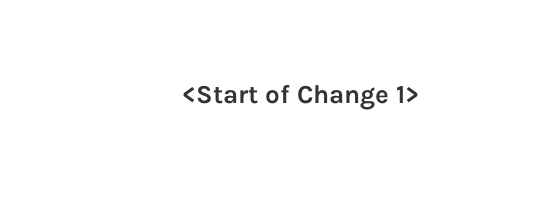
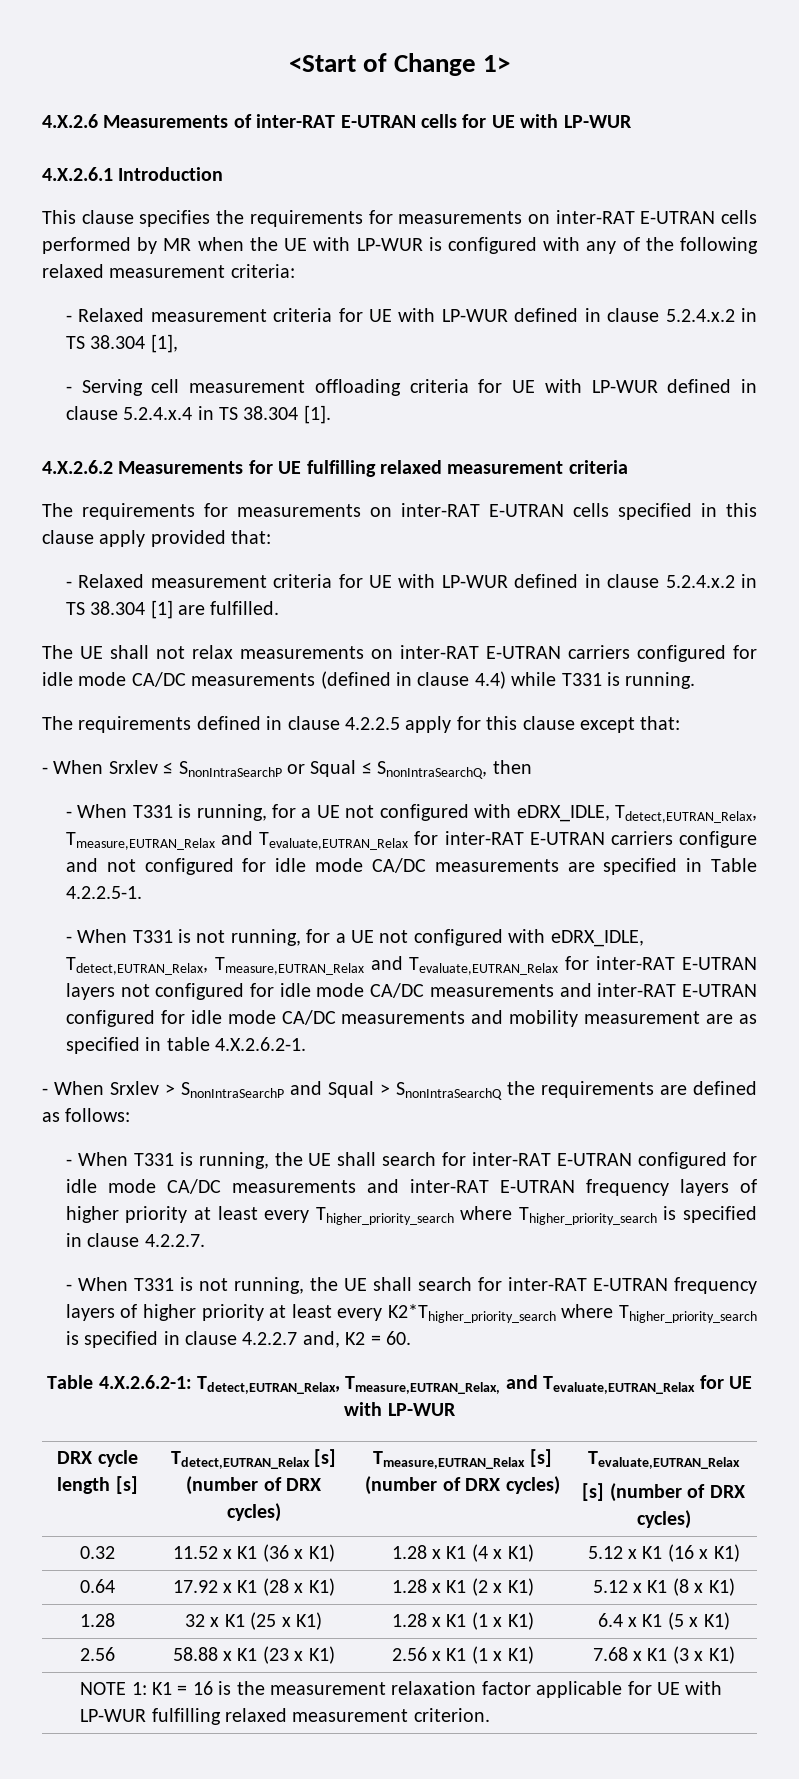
+ 4.X.2.6 Measurements of inter-RAT E-UTRAN cells for UE with LP-WUR
+ 4.X.2.6.1 Introduction
+ This clause specifies the requirements for measurements on inter-RAT E-UTRAN cells performed by MR when the UE with LP-WUR is configured with any of the following relaxed measurement criteria:
+ - Relaxed measurement criteria for UE with LP-WUR defined in clause 5.2.4.x.2 in TS 38.304 [1],
+ - Serving cell measurement offloading criteria for UE with LP-WUR defined in clause 5.2.4.x.4 in TS 38.304 [1].
+ 4.X.2.6.2 Measurements for UE fulfilling relaxed measurement criteria
+ The requirements for measurements on inter-RAT E-UTRAN cells specified in this clause apply provided that:
+ - Relaxed measurement criteria for UE with LP-WUR defined in clause 5.2.4.x.2 in TS 38.304 [1] are fulfilled.
+ The UE shall not relax measurements on inter-RAT E-UTRAN carriers configured for idle mode CA/DC measurements (defined in clause 4.4) while T331 is running.
+ The requirements defined in clause 4.2.2.5 apply for this clause except that:
+ - When Srxlev ≤ SnonIntraSearchP or Squal ≤ SnonIntraSearchQ, then
+ - When T331 is running, for a UE not configured with eDRX_IDLE, Tdetect,EUTRAN_Relax, Tmeasure,EUTRAN_Relax and Tevaluate,EUTRAN_Relax for inter-RAT E-UTRAN carriers configure and not configured for idle mode CA/DC measurements are specified in Table 4.2.2.5-1.
+ - When T331 is not running, for a UE not configured with eDRX_IDLE, Tdetect,EUTRAN_Relax, Tmeasure,EUTRAN_Relax and Tevaluate,EUTRAN_Relax for inter-RAT E-UTRAN layers not configured for idle mode CA/DC measurements and inter-RAT E-UTRAN configured for idle mode CA/DC measurements and mobility measurement are as specified in table 4.X.2.6.2-1.
+ - When Srxlev > SnonIntraSearchP and Squal > SnonIntraSearchQ the requirements are defined as follows:
+ - When T331 is running, the UE shall search for inter-RAT E-UTRAN configured for idle mode CA/DC measurements and inter-RAT E-UTRAN frequency layers of higher priority at least every Thigher_priority_search where Thigher_priority_search is specified in clause 4.2.2.7.
+ - When T331 is not running, the UE shall search for inter-RAT E-UTRAN frequency layers of higher priority at least every K2*Thigher_priority_search where Thigher_priority_search is specified in clause 4.2.2.7 and, K2 = 60.
+ Table 4.X.2.6.2-1: Tdetect,EUTRAN_Relax, Tmeasure,EUTRAN_Relax, and Tevaluate,EUTRAN_Relax for UE with LP-WUR
+ DRX cycle length [s] | Tdetect,EUTRAN_Relax [s] (number of DRX cycles) | Tmeasure,EUTRAN_Relax [s] (number of DRX cycles) | Tevaluate,EUTRAN_Relax
+ [s] (number of DRX cycles)
+ 0.32 | 11.52 x K1 (36 x K1) | 1.28 x K1 (4 x K1) | 5.12 x K1 (16 x K1)
+ 0.64 | 17.92 x K1 (28 x K1) | 1.28 x K1 (2 x K1) | 5.12 x K1 (8 x K1)
+ 1.28 | 32 x K1 (25 x K1) | 1.28 x K1 (1 x K1) | 6.4 x K1 (5 x K1)
+ 2.56 | 58.88 x K1 (23 x K1) | 2.56 x K1 (1 x K1) | 7.68 x K1 (3 x K1)
+ NOTE 1: K1 = 16 is the measurement relaxation factor applicable for UE with LP-WUR fulfilling relaxed measurement criterion.

